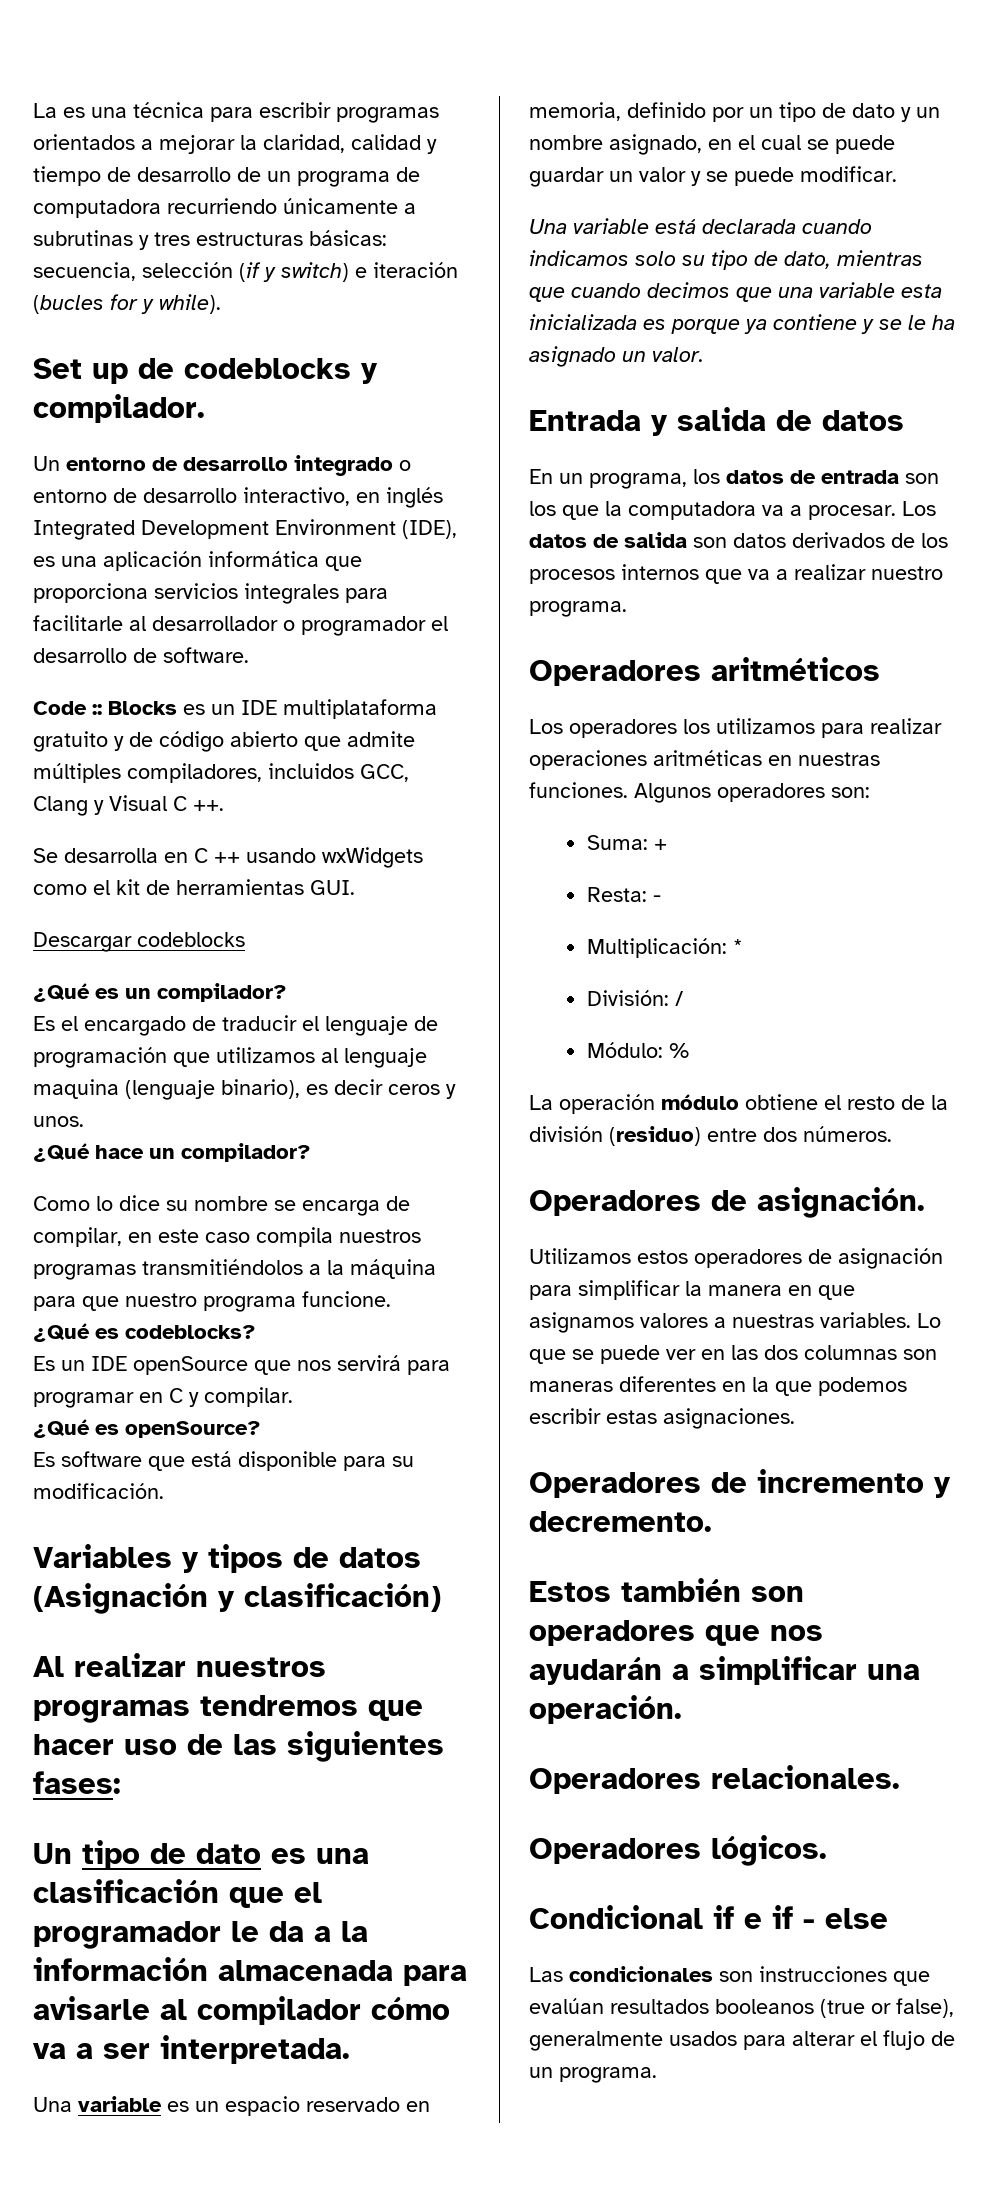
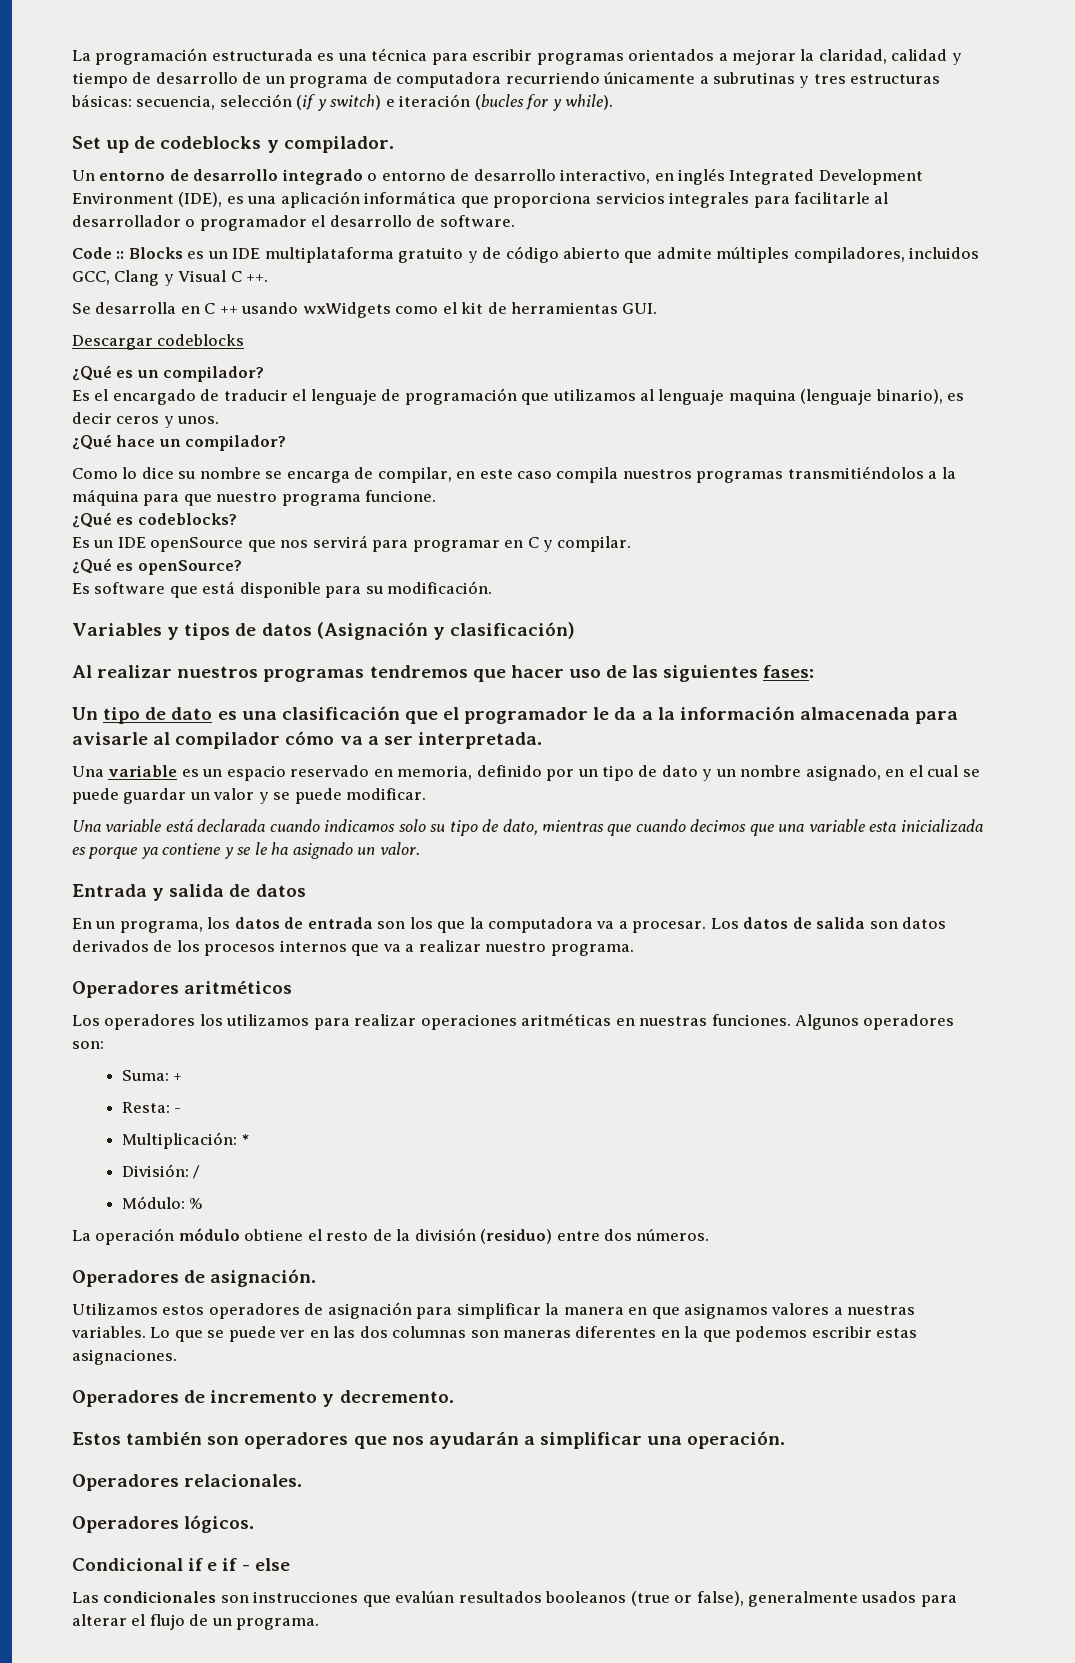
- La es una técnica para escribir programas orientados a mejorar la claridad, calidad y tiempo de desarrollo de un programa de computadora recurriendo únicamente a subrutinas y tres estructuras básicas: secuencia, selección (if y switch) e iteración (bucles for y while).
+ La programación estructurada es una técnica para escribir programas orientados a mejorar la claridad, calidad y tiempo de desarrollo de un programa de computadora recurriendo únicamente a subrutinas y tres estructuras básicas: secuencia, selección (if y switch) e iteración (bucles for y while).

